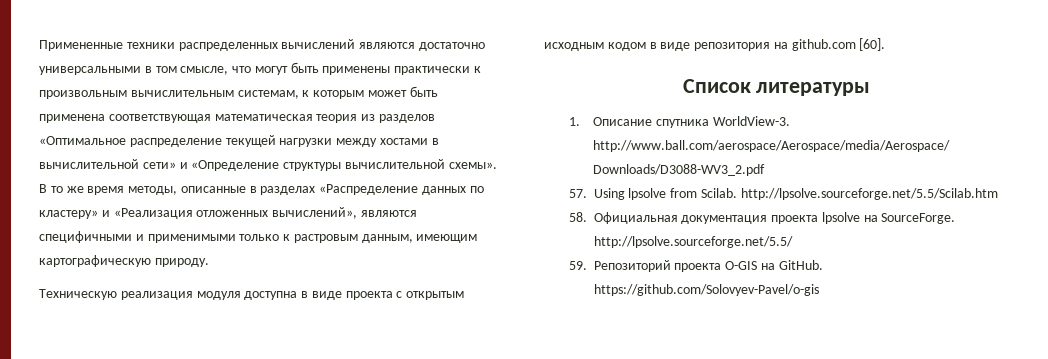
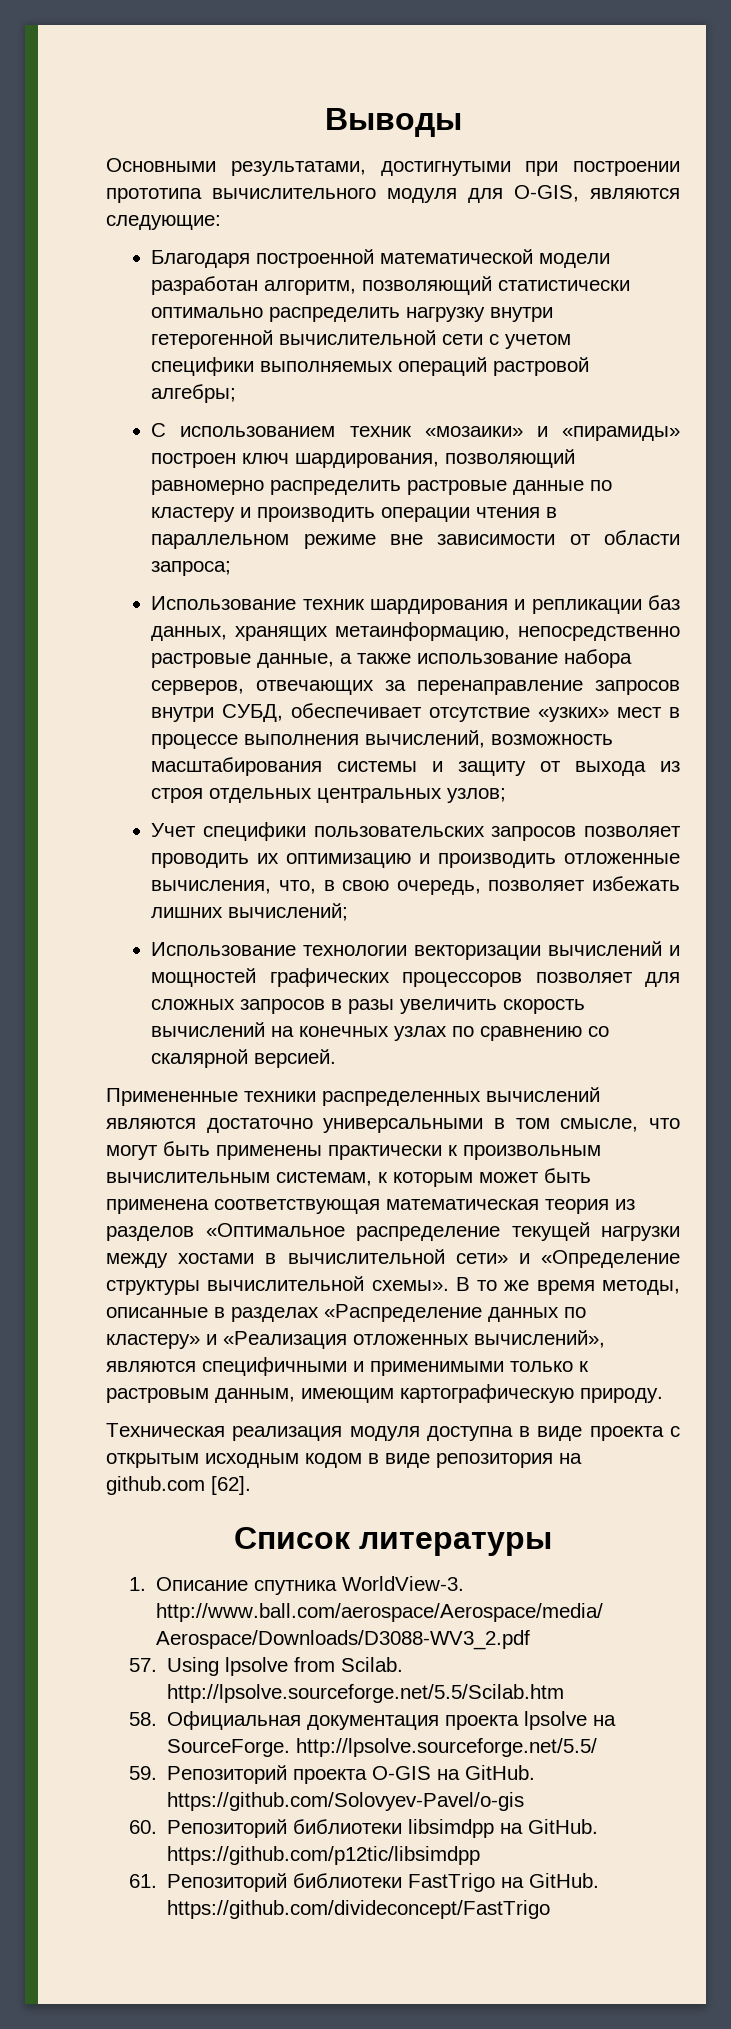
+ Выводы
+ Основными результатами, достигнутыми при построении прототипа вычислительного модуля для O-GIS, являются следующие:
+ Благодаря построенной математической модели разработан алгоритм, позволяющий статистически оптимально распределить нагрузку внутри гетерогенной вычислительной сети с учетом специфики выполняемых операций растровой алгебры;
+ С использованием техник «мозаики» и «пирамиды» построен ключ шардирования, позволяющий равномерно распределить растровые данные по кластеру и производить операции чтения в параллельном режиме вне зависимости от области запроса;
+ Использование техник шардирования и репликации баз данных, хранящих метаинформацию, непосредственно растровые данные, а также использование набора серверов, отвечающих за перенаправление запросов внутри СУБД, обеспечивает отсутствие «узких» мест в процессе выполнения вычислений, возможность масштабирования системы и защиту от выхода из строя отдельных центральных узлов;
+ Учет специфики пользовательских запросов позволяет проводить их оптимизацию и производить отложенные вычисления, что, в свою очередь, позволяет избежать лишних вычислений;
+ Использование технологии векторизации вычислений и мощностей графических процессоров позволяет для сложных запросов в разы увеличить скорость вычислений на конечных узлах по сравнению со скалярной версией.
- Техническую реализация модуля доступна в виде проекта с открытым исходным кодом в виде репозитория на github.com [60].
+ Техническая реализация модуля доступна в виде проекта с открытым исходным кодом в виде репозитория на github.com [62].
+ 60. Репозиторий библиотеки libsimdpp на GitHub. https://github.com/p12tic/libsimdpp
+ 61. Репозиторий библиотеки FastTrigo на GitHub. https://github.com/divideconcept/FastTrigo

